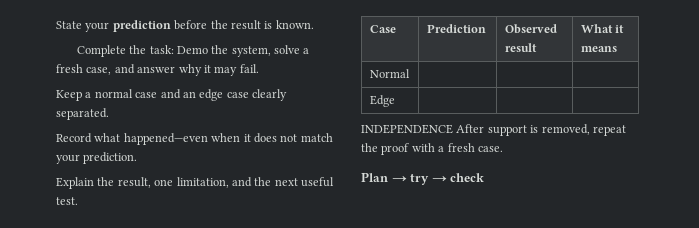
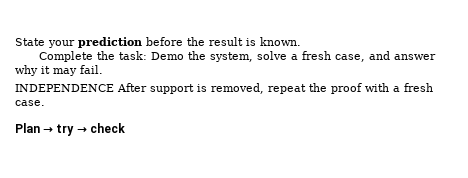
- Keep a normal case and an edge case clearly separated.
- Record what happened—even when it does not match your prediction.
- Explain the result, one limitation, and the next useful test.
- Case | Prediction | Observed result | What it means
- Normal | | |
- Edge | | |

